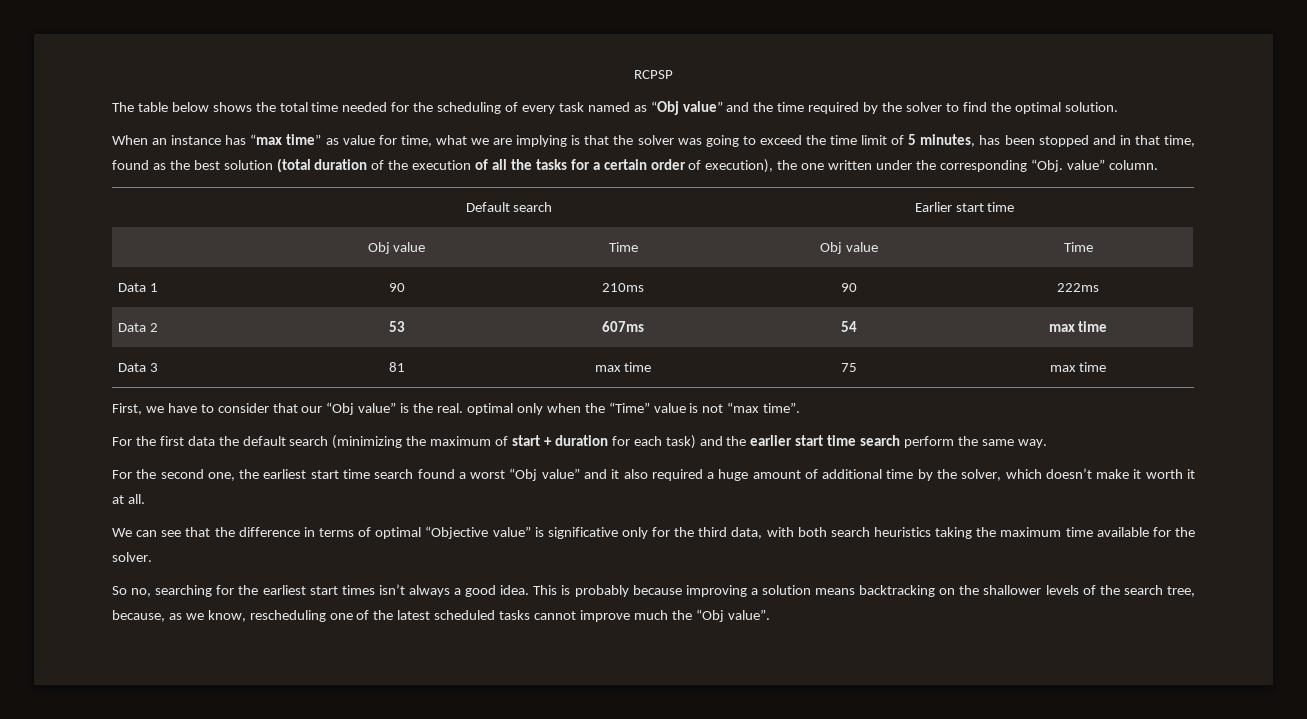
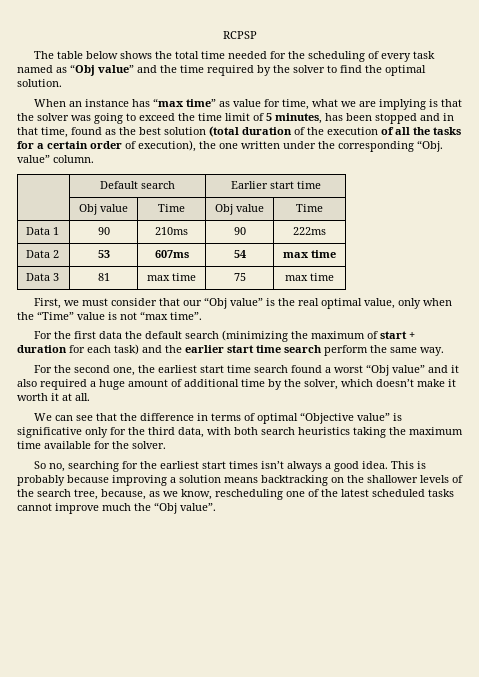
- First, we have to consider that our “Obj value” is the real. optimal only when the “Time” value is not “max time”.
+ First, we must consider that our “Obj value” is the real optimal value, only when the “Time” value is not “max time”.

